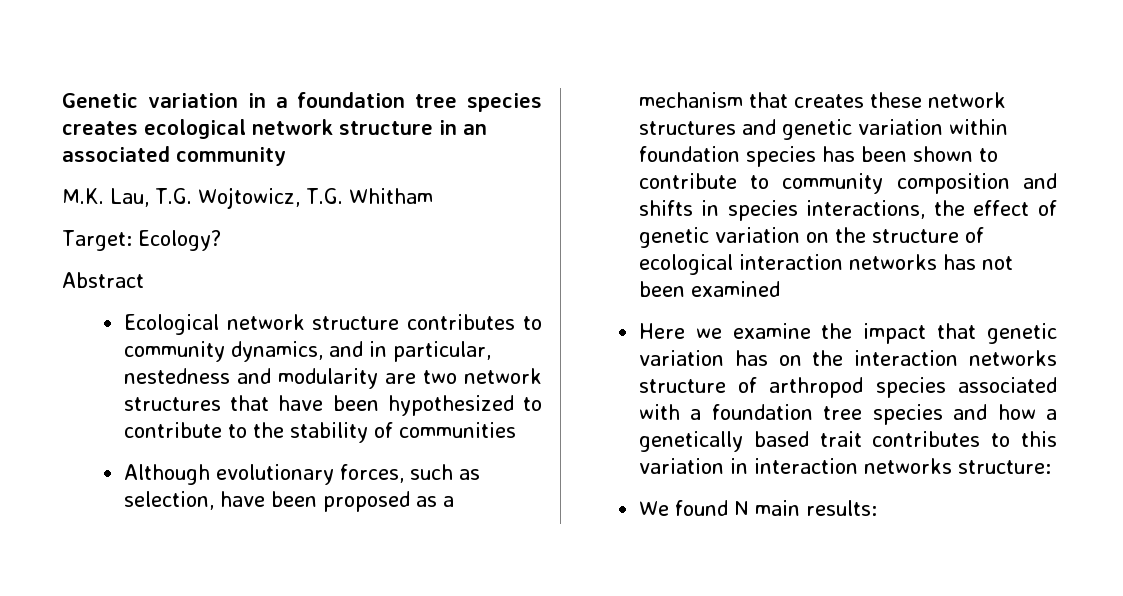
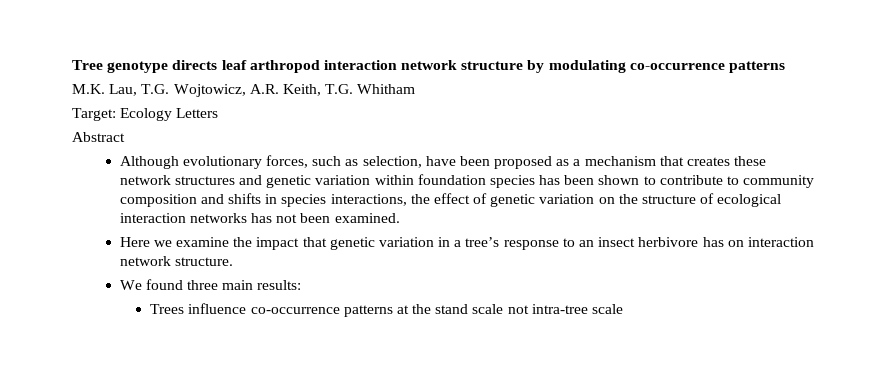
- Genetic variation in a foundation tree species creates ecological network structure in an associated community
+ Tree genotype directs leaf arthropod interaction network structure by modulating co-occurrence patterns
- M.K. Lau, T.G. Wojtowicz, T.G. Whitham
+ M.K. Lau, T.G. Wojtowicz, A.R. Keith, T.G. Whitham
- Target: Ecology?
+ Target: Ecology Letters
- Ecological network structure contributes to community dynamics, and in particular, nestedness and modularity are two network structures that have been hypothesized to contribute to the stability of communities
- Although evolutionary forces, such as selection, have been proposed as a mechanism that creates these network structures and genetic variation within foundation species has been shown to contribute to community composition and shifts in species interactions, the effect of genetic variation on the structure of ecological interaction networks has not been examined
+ Although evolutionary forces, such as selection, have been proposed as a mechanism that creates these network structures and genetic variation within foundation species has been shown to contribute to community composition and shifts in species interactions, the effect of genetic variation on the structure of ecological interaction networks has not been examined.
- Here we examine the impact that genetic variation has on the interaction networks structure of arthropod species associated with a foundation tree species and how a genetically based trait contributes to this variation in interaction networks structure:
+ Here we examine the impact that genetic variation in a tree’s response to an insect herbivore has on interaction network structure.
- We found N main results:
+ We found three main results:
+ Trees influence co-occurrence patterns at the stand scale not intra-tree scale

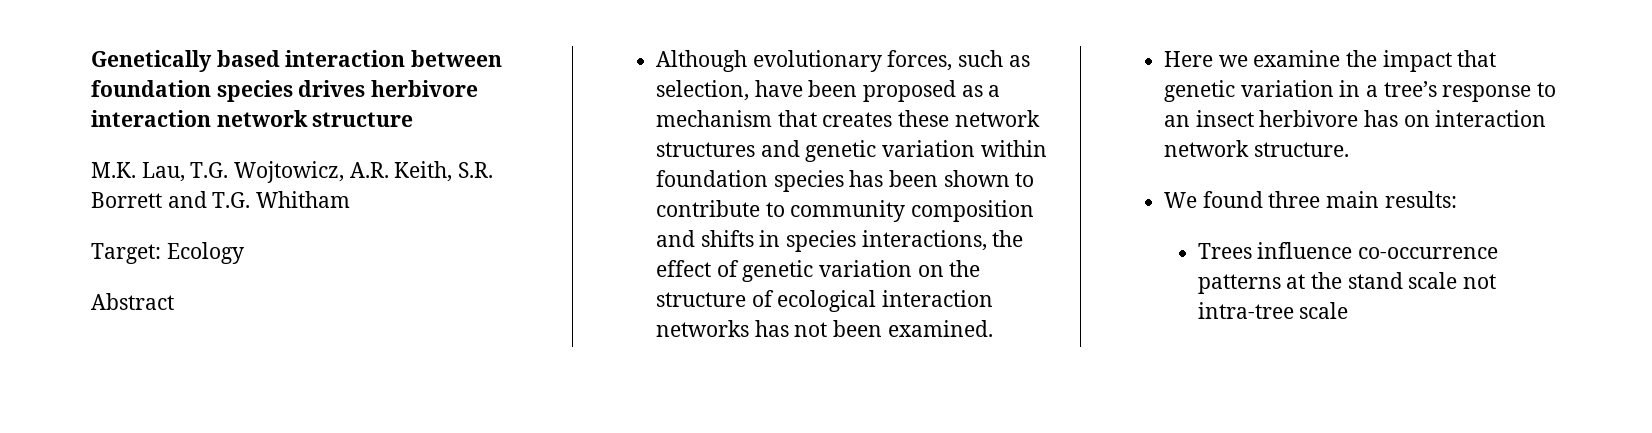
- Tree genotype directs leaf arthropod interaction network structure by modulating co-occurrence patterns
+ Genetically based interaction between foundation species drives herbivore interaction network structure
- M.K. Lau, T.G. Wojtowicz, A.R. Keith, T.G. Whitham
+ M.K. Lau, T.G. Wojtowicz, A.R. Keith, S.R. Borrett and T.G. Whitham
- Target: Ecology Letters
+ Target: Ecology

